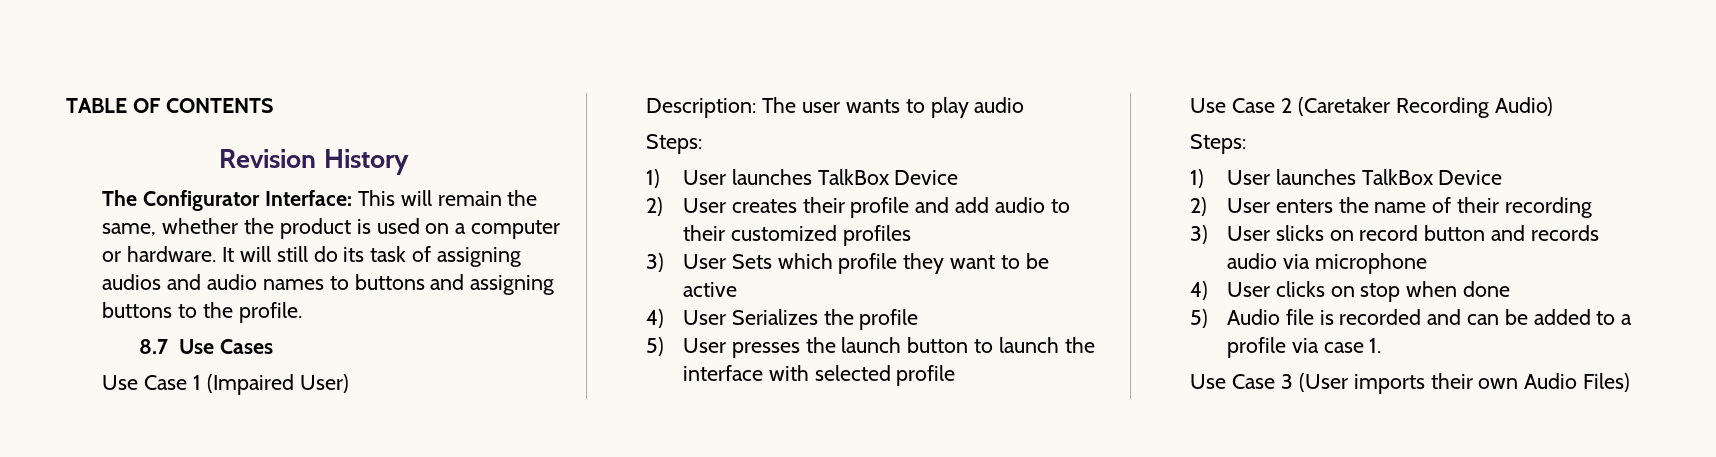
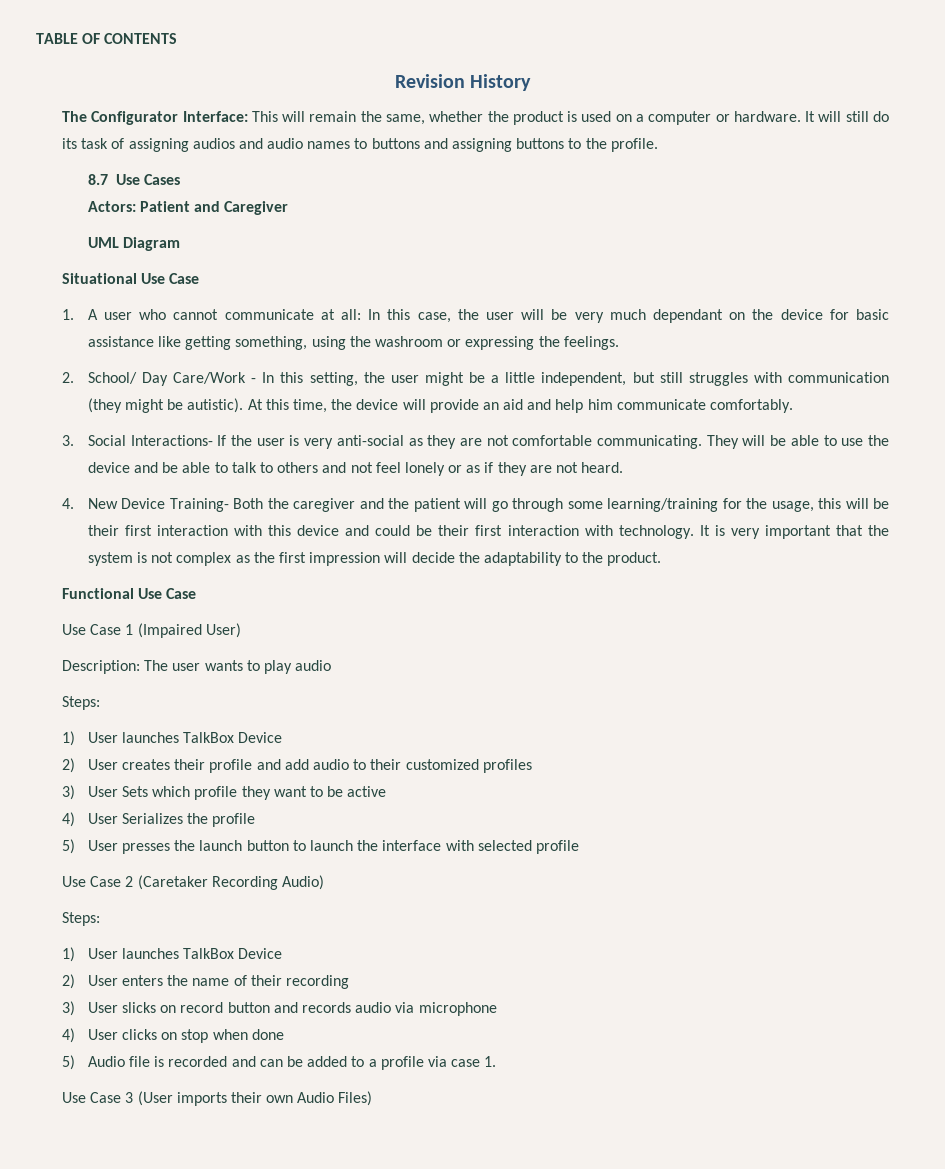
+ Actors: Patient and Caregiver
+ UML Diagram
+ Situational Use Case
+ 1. A user who cannot communicate at all: In this case, the user will be very much dependant on the device for basic assistance like getting something, using the washroom or expressing the feelings.
+ 2. School/ Day Care/Work - In this setting, the user might be a little independent, but still struggles with communication (they might be autistic). At this time, the device will provide an aid and help him communicate comfortably.
+ 3. Social Interactions- If the user is very anti-social as they are not comfortable communicating. They will be able to use the device and be able to talk to others and not feel lonely or as if they are not heard.
+ 4. New Device Training- Both the caregiver and the patient will go through some learning/training for the usage, this will be their first interaction with this device and could be their first interaction with technology. It is very important that the system is not complex as the first impression will decide the adaptability to the product.
+ Functional Use Case

